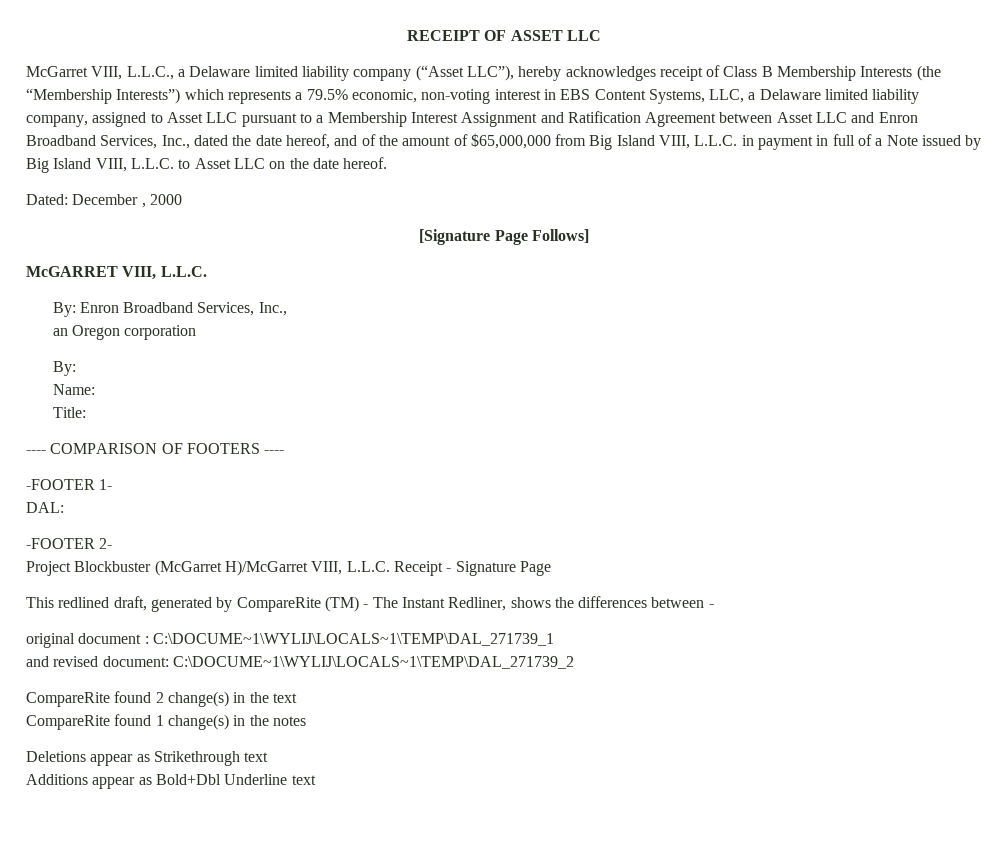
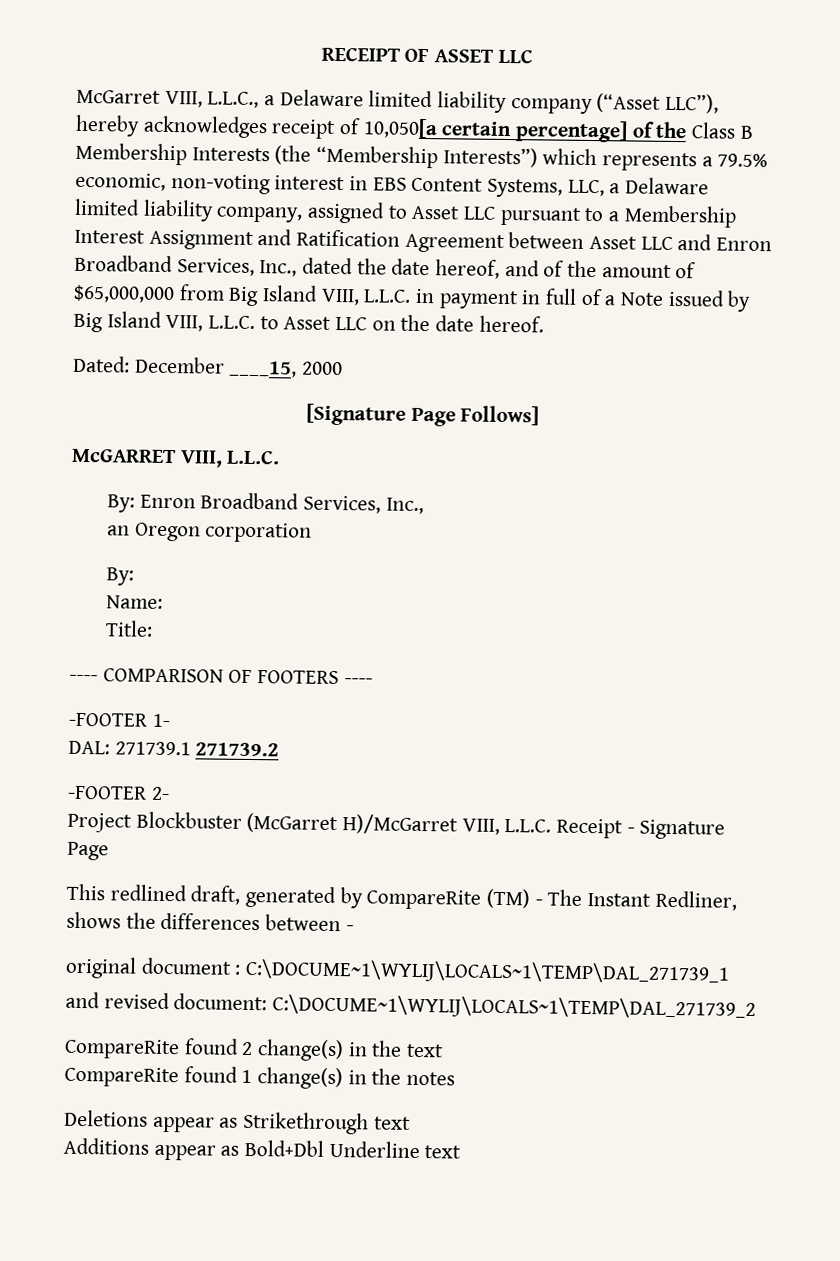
- McGarret VIII, L.L.C., a Delaware limited liability company (“Asset LLC”), hereby acknowledges receipt of Class B Membership Interests (the “Membership Interests”) which represents a 79.5% economic, non-voting interest in EBS Content Systems, LLC, a Delaware limited liability company, assigned to Asset LLC pursuant to a Membership Interest Assignment and Ratification Agreement between Asset LLC and Enron Broadband Services, Inc., dated the date hereof, and of the amount of $65,000,000 from Big Island VIII, L.L.C. in payment in full of a Note issued by Big Island VIII, L.L.C. to Asset LLC on the date hereof.
+ McGarret VIII, L.L.C., a Delaware limited liability company (“Asset LLC”), hereby acknowledges receipt of 10,050[a certain percentage] of the Class B Membership Interests (the “Membership Interests”) which represents a 79.5% economic, non-voting interest in EBS Content Systems, LLC, a Delaware limited liability company, assigned to Asset LLC pursuant to a Membership Interest Assignment and Ratification Agreement between Asset LLC and Enron Broadband Services, Inc., dated the date hereof, and of the amount of $65,000,000 from Big Island VIII, L.L.C. in payment in full of a Note issued by Big Island VIII, L.L.C. to Asset LLC on the date hereof.
- Dated: December , 2000
+ Dated: December ____15, 2000
- DAL:
+ DAL: 271739.1 271739.2

